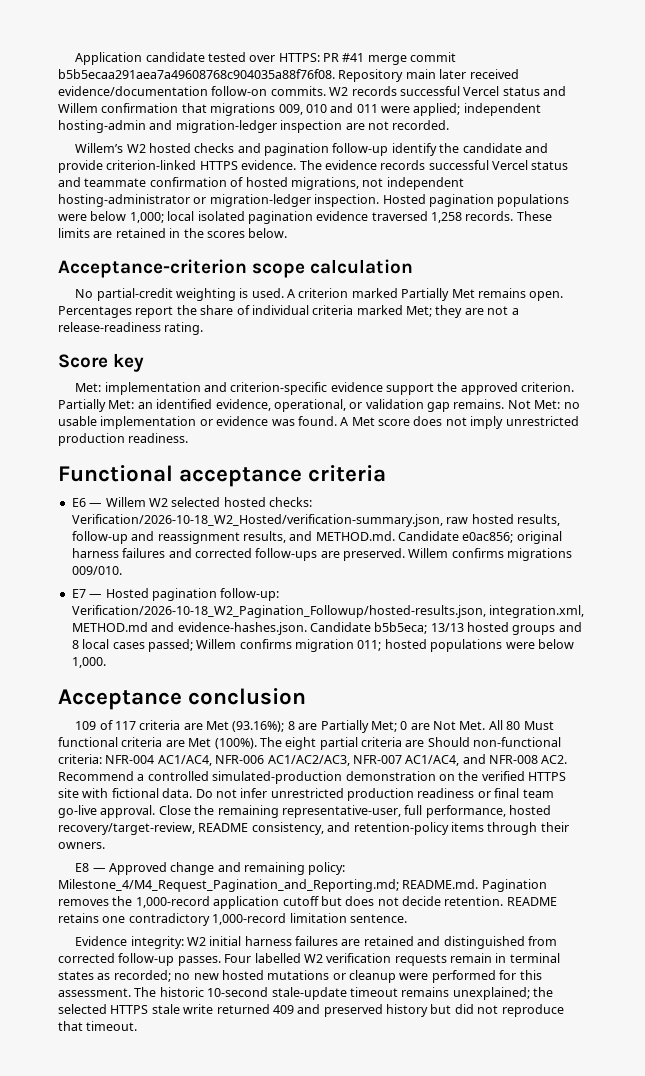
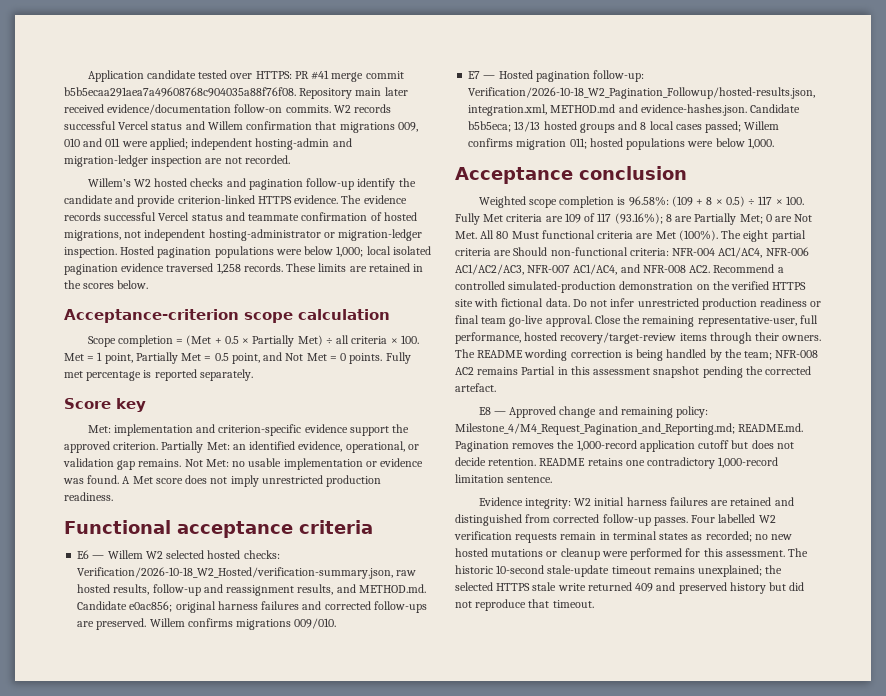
- No partial-credit weighting is used. A criterion marked Partially Met remains open. Percentages report the share of individual criteria marked Met; they are not a release-readiness rating.
+ Scope completion = (Met + 0.5 × Partially Met) ÷ all criteria × 100. Met = 1 point, Partially Met = 0.5 point, and Not Met = 0 points. Fully met percentage is reported separately.
- 109 of 117 criteria are Met (93.16%); 8 are Partially Met; 0 are Not Met. All 80 Must functional criteria are Met (100%).
+ Weighted scope completion is 96.58%: (109 + 8 × 0.5) ÷ 117 × 100. Fully Met criteria are 109 of 117 (93.16%); 8 are Partially Met; 0 are Not Met. All 80 Must functional criteria are Met (100%).
- Close the remaining representative-user, full performance, hosted recovery/target-review, README consistency, and retention-policy items through their owners.
+ Close the remaining representative-user, full performance, hosted recovery/target-review items through their owners. The README wording correction is being handled by the team; NFR-008 AC2 remains Partial in this assessment snapshot pending the corrected artefact.

